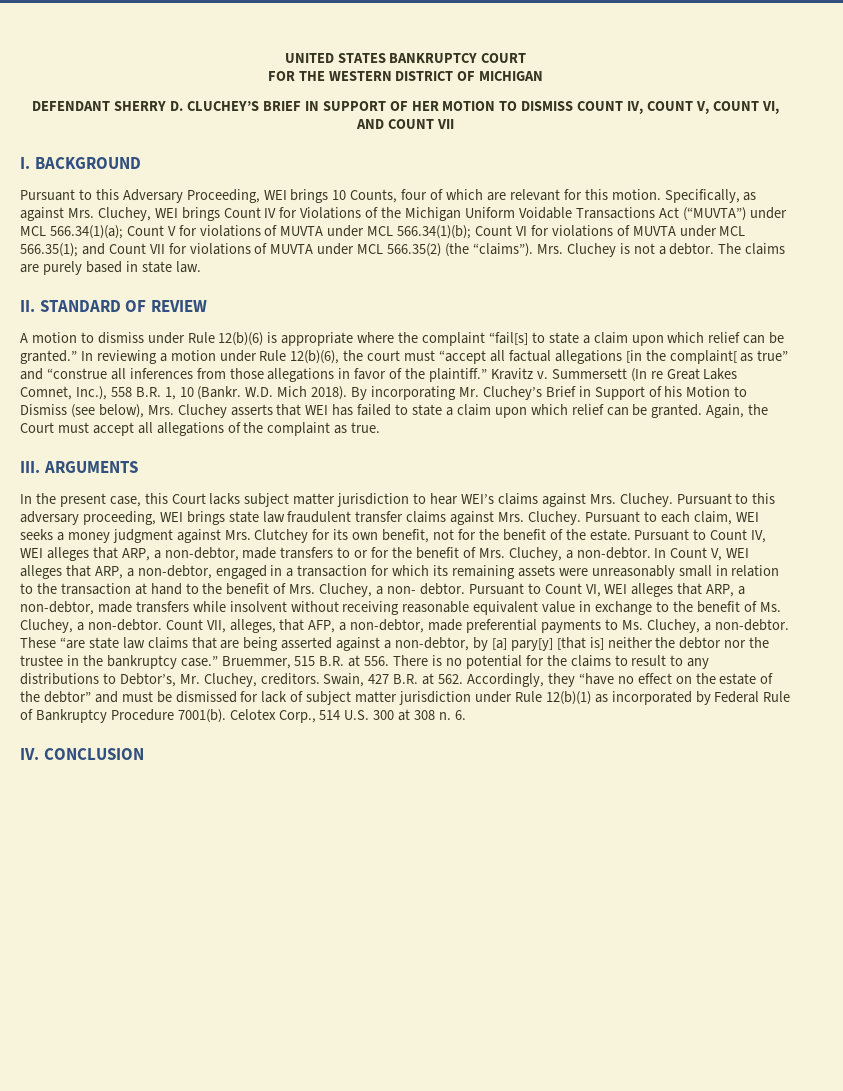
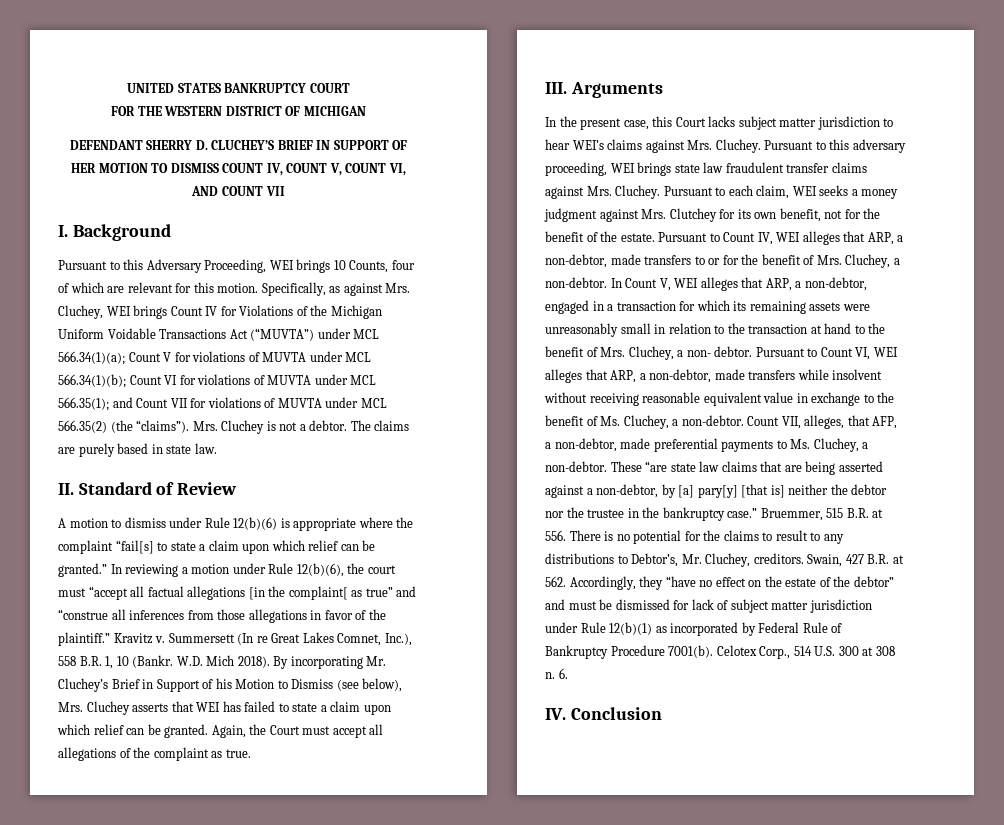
- I. BACKGROUND
+ I. Background
- II. STANDARD OF REVIEW
+ II. Standard of Review
- III. ARGUMENTS
+ III. Arguments
- IV. CONCLUSION
+ IV. Conclusion

